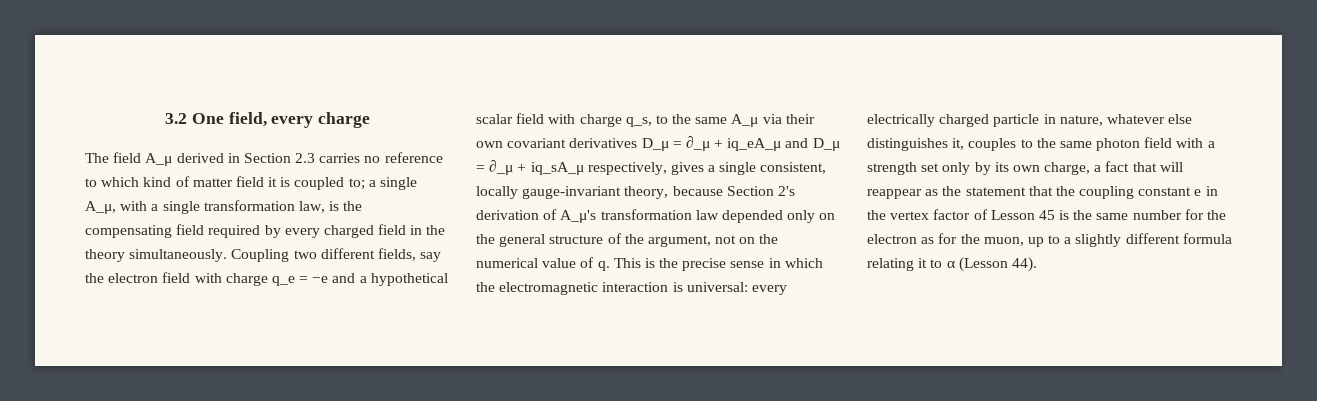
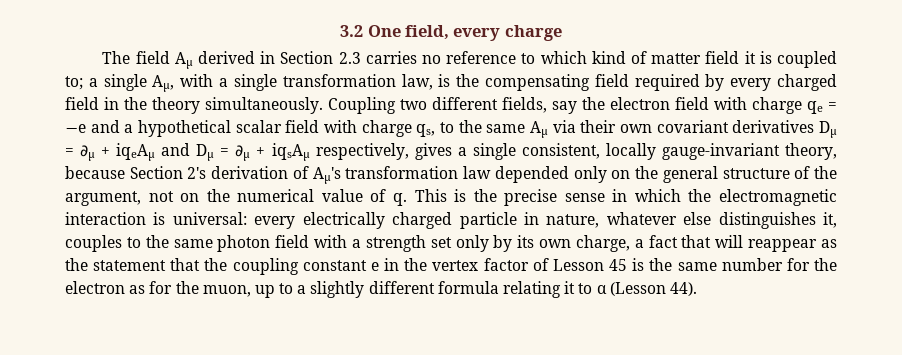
- The field A_μ derived in Section 2.3 carries no reference to which kind of matter field it is coupled to; a single A_μ, with a single transformation law, is the compensating field required by every charged field in the theory simultaneously.
+ The field Aμ derived in Section 2.3 carries no reference to which kind of matter field it is coupled to; a single Aμ, with a single transformation law, is the compensating field required by every charged field in the theory simultaneously.
- Coupling two different fields, say the electron field with charge q_e = −e and a hypothetical scalar field with charge q_s, to the same A_μ via their own covariant derivatives D_μ = ∂_μ + iq_eA_μ and D_μ = ∂_μ + iq_sA_μ respectively, gives a single consistent, locally gauge-invariant theory, because Section 2's derivation of A_μ's transformation law depended only on the general structure of the argument, not on the numerical value of q.
+ Coupling two different fields, say the electron field with charge qe = −e and a hypothetical scalar field with charge qs, to the same Aμ via their own covariant derivatives Dμ = ∂μ + iqeAμ and Dμ = ∂μ + iqsAμ respectively, gives a single consistent, locally gauge-invariant theory, because Section 2's derivation of Aμ's transformation law depended only on the general structure of the argument, not on the numerical value of q.

